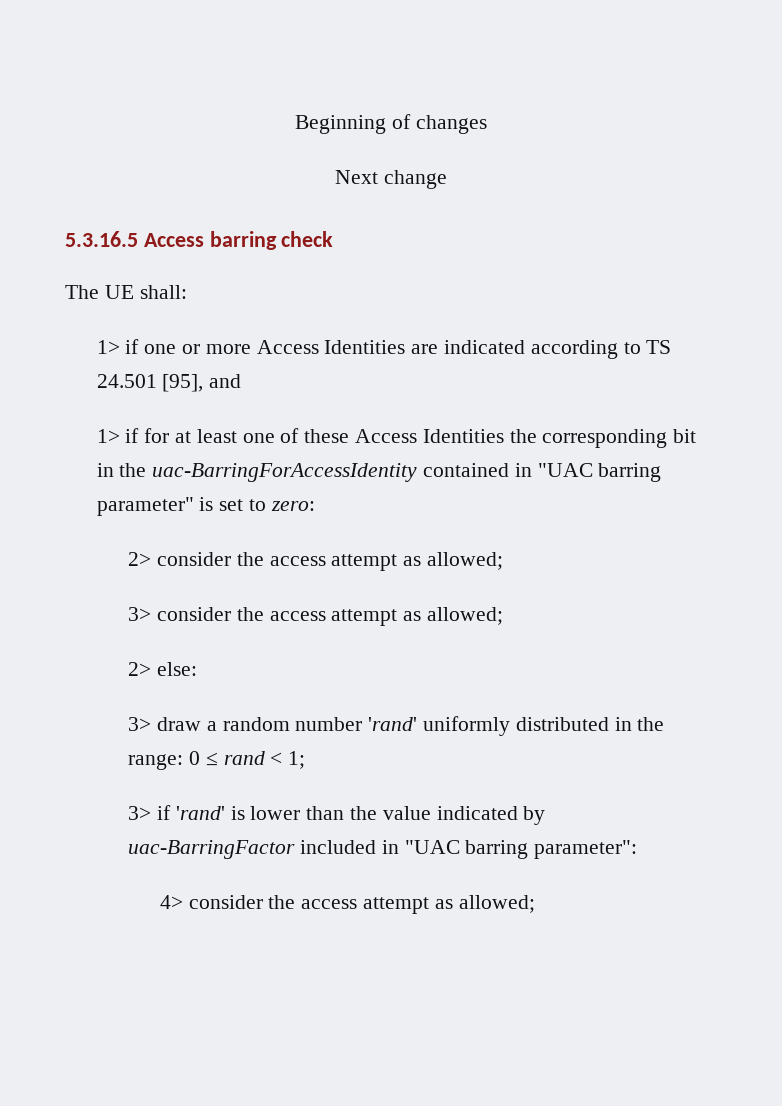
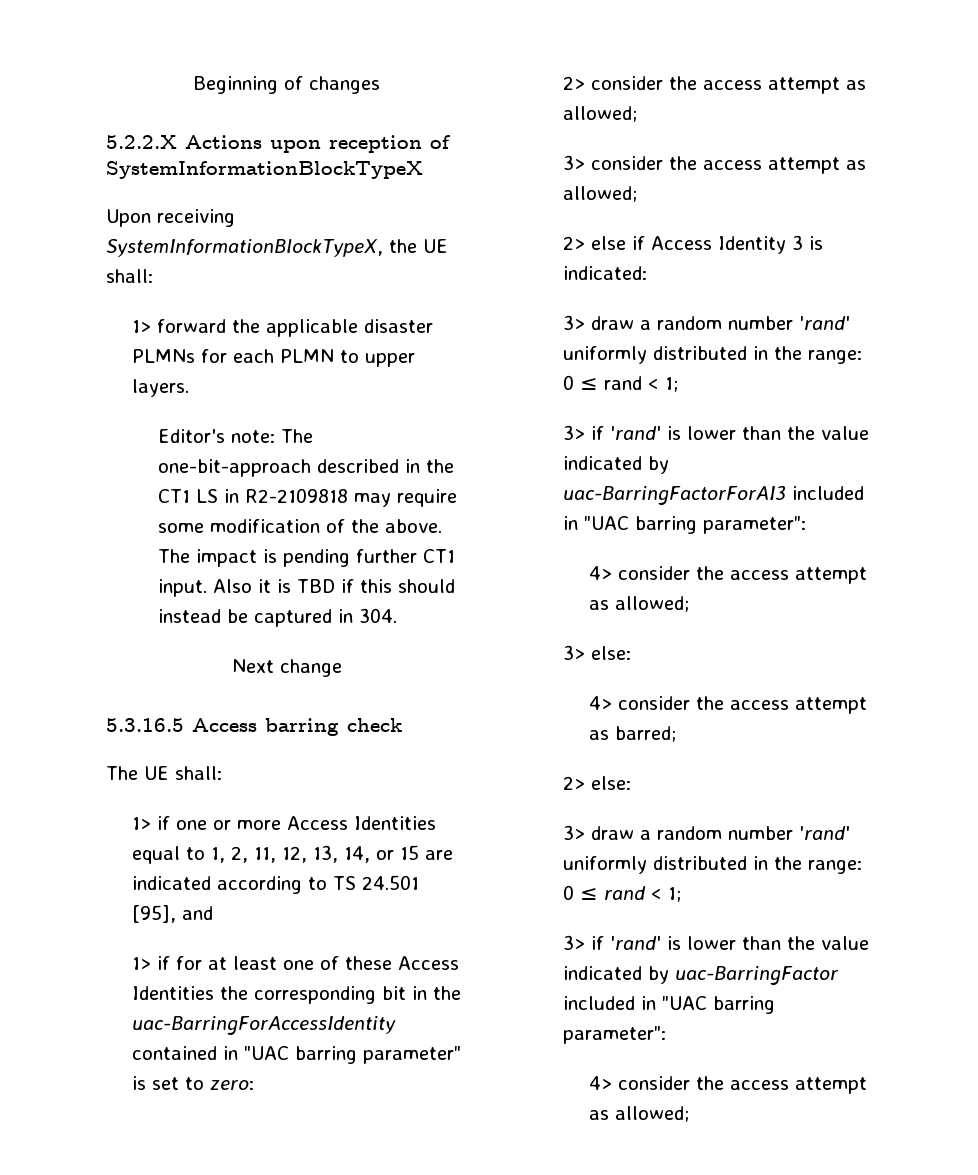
+ 5.2.2.X Actions upon reception of SystemInformationBlockTypeX
+ Upon receiving SystemInformationBlockTypeX, the UE shall:
+ 1> forward the applicable disaster PLMNs for each PLMN to upper layers.
+ Editor's note: The one-bit-approach described in the CT1 LS in R2-2109818 may require some modification of the above. The impact is pending further CT1 input. Also it is TBD if this should instead be captured in 304.
- 1> if one or more Access Identities are indicated according to TS 24.501 [95], and
+ 1> if one or more Access Identities equal to 1, 2, 11, 12, 13, 14, or 15 are indicated according to TS 24.501 [95], and
+ 2> else if Access Identity 3 is indicated:
+ 3> draw a random number 'rand' uniformly distributed in the range: 0 ≤ rand < 1;
+ 3> if 'rand' is lower than the value indicated by uac-BarringFactorForAI3 included in "UAC barring parameter":
+ 4> consider the access attempt as allowed;
+ 3> else:
+ 4> consider the access attempt as barred;

